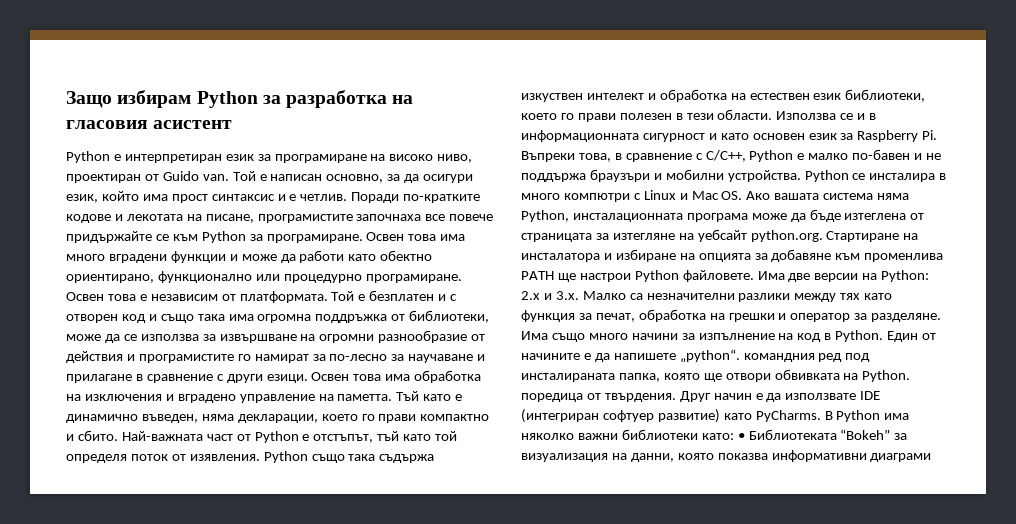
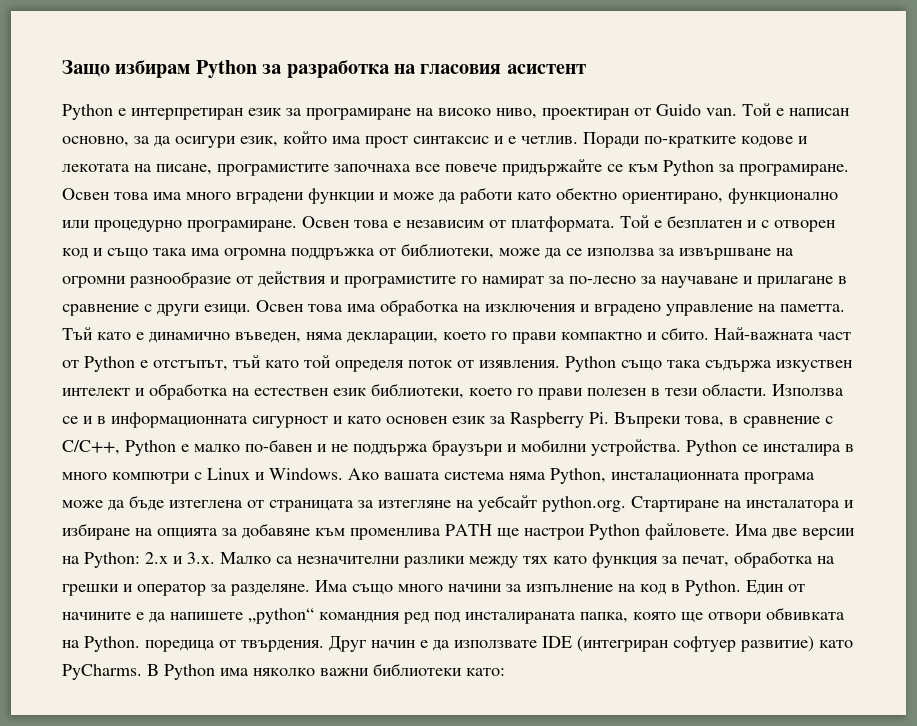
- Python се инсталира в много компютри с Linux и Mac OS. Ако вашата система няма Python, инсталационната програма може да бъде изтеглена от страницата за изтегляне на уебсайт python.org. Стартиране на инсталатора и избиране на опцията за добавяне към променлива PATH ще настрои Python файловете.
+ Python се инсталира в много компютри с Linux и Windows. Ако вашата система няма Python, инсталационната програма може да бъде изтеглена от страницата за изтегляне на уебсайт python.org. Стартиране на инсталатора и избиране на опцията за добавяне към променлива PATH ще настрои Python файловете.
- Един от начините е да напишете „python“. командния ред под инсталираната папка, която ще отвори обвивката на Python. поредица от твърдения.
+ Един от начините е да напишете „python“ командния ред под инсталираната папка, която ще отвори обвивката на Python. поредица от твърдения.
- В Python има няколко важни библиотеки като: • Библиотеката “Bokeh” за визуализация на данни, която показва информативни диаграми
+ В Python има няколко важни библиотеки като:

